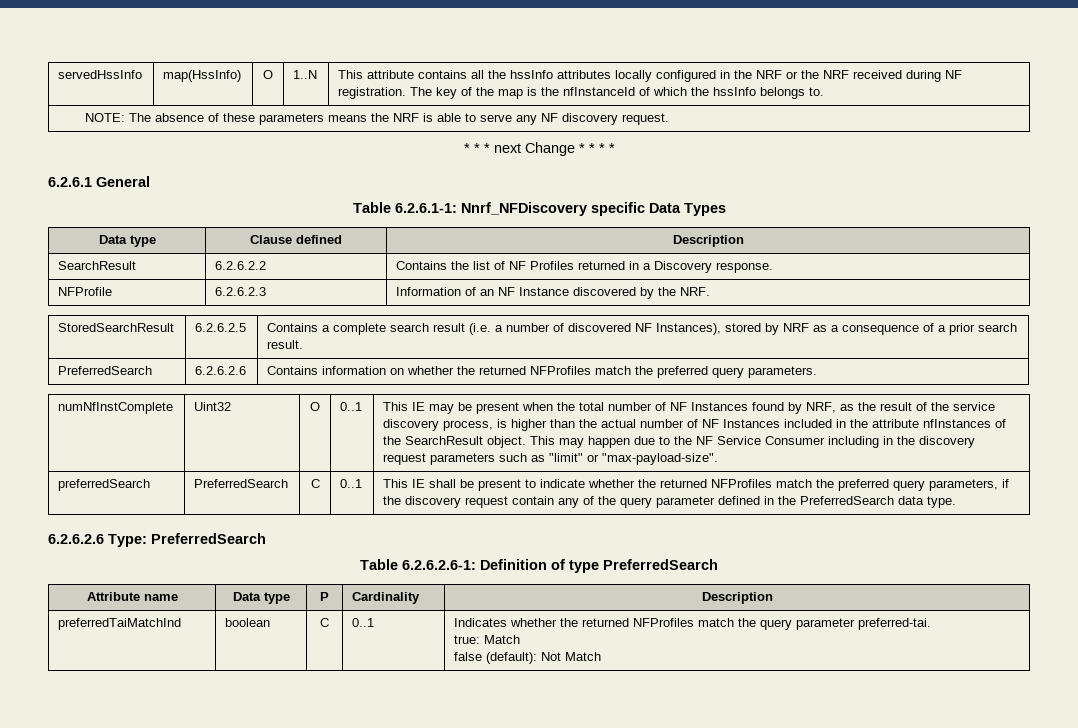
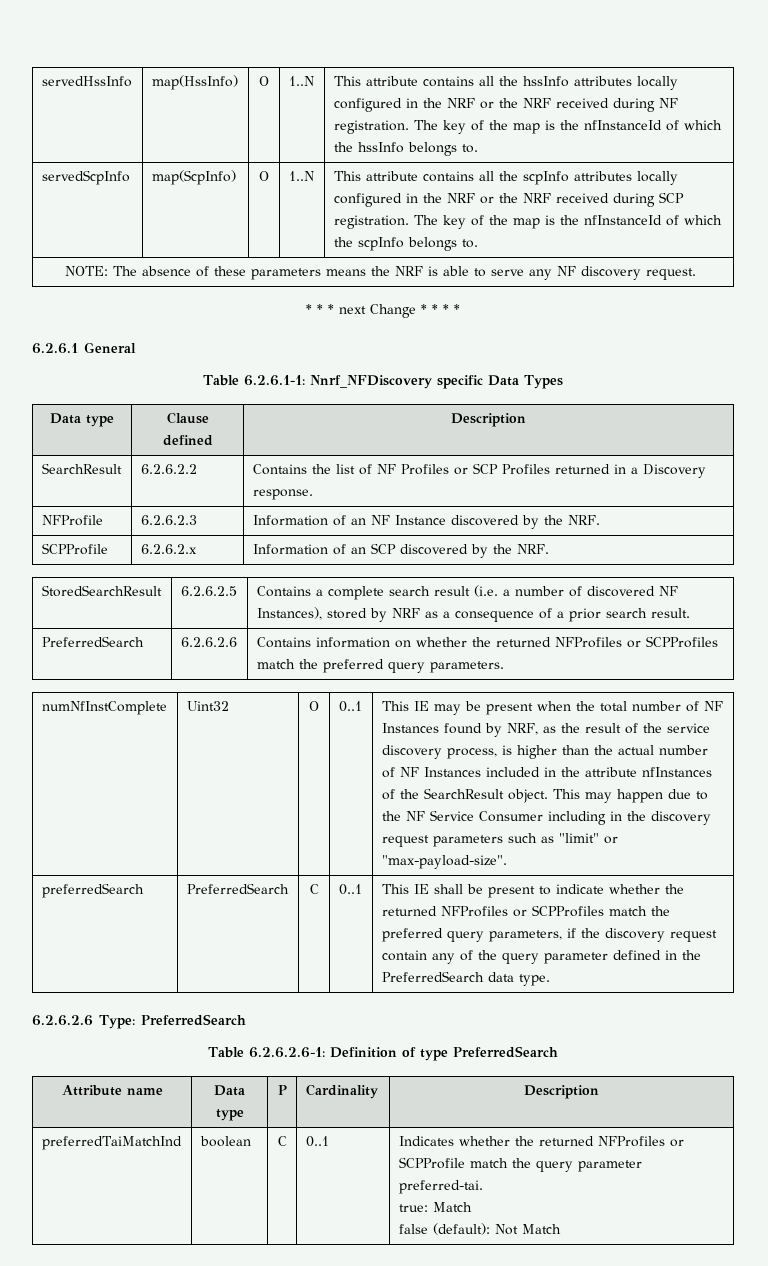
+ servedScpInfo | map(ScpInfo) | O | 1..N | This attribute contains all the scpInfo attributes locally configured in the NRF or the NRF received during SCP registration. The key of the map is the nfInstanceId of which the scpInfo belongs to.
- SearchResult | 6.2.6.2.2 | Contains the list of NF Profiles returned in a Discovery response.
+ SearchResult | 6.2.6.2.2 | Contains the list of NF Profiles or SCP Profiles returned in a Discovery response.
+ SCPProfile | 6.2.6.2.x | Information of an SCP discovered by the NRF.
- PreferredSearch | 6.2.6.2.6 | Contains information on whether the returned NFProfiles match the preferred query parameters.
+ PreferredSearch | 6.2.6.2.6 | Contains information on whether the returned NFProfiles or SCPProfiles match the preferred query parameters.
- preferredSearch | PreferredSearch | C | 0..1 | This IE shall be present to indicate whether the returned NFProfiles match the preferred query parameters, if the discovery request contain any of the query parameter defined in the PreferredSearch data type.
+ preferredSearch | PreferredSearch | C | 0..1 | This IE shall be present to indicate whether the returned NFProfiles or SCPProfiles match the preferred query parameters, if the discovery request contain any of the query parameter defined in the PreferredSearch data type.
- preferredTaiMatchInd | boolean | C | 0..1 | Indicates whether the returned NFProfiles match the query parameter preferred-tai.
+ preferredTaiMatchInd | boolean | C | 0..1 | Indicates whether the returned NFProfiles or SCPProfile match the query parameter preferred-tai.

